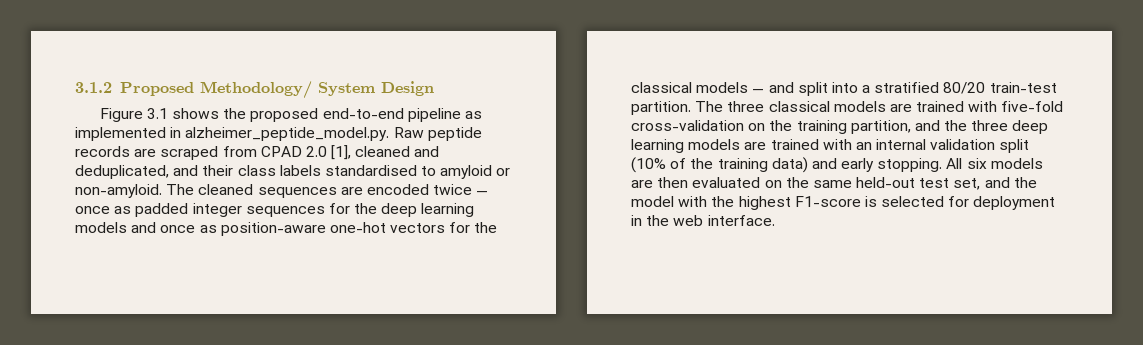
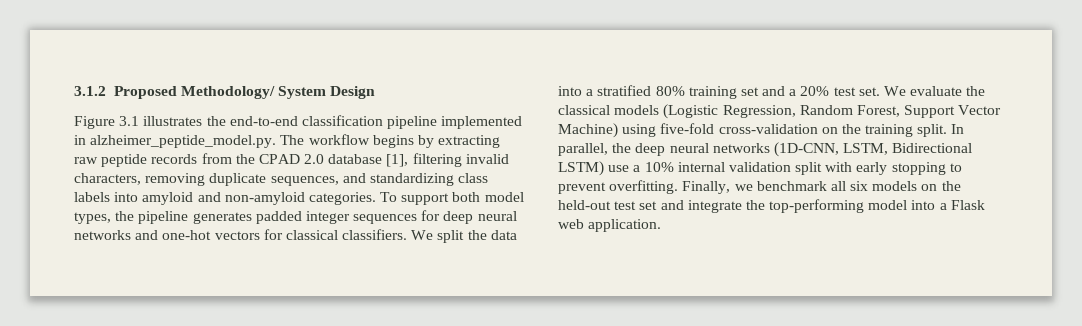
- Figure 3.1 shows the proposed end-to-end pipeline as implemented in alzheimer_peptide_model.py. Raw peptide records are scraped from CPAD 2.0 [1], cleaned and deduplicated, and their class labels standardised to amyloid or non-amyloid. The cleaned sequences are encoded twice — once as padded integer sequences for the deep learning models and once as position-aware one-hot vectors for the classical models — and split into a stratified 80/20 train-test partition. The three classical models are trained with five-fold cross-validation on the training partition, and the three deep learning models are trained with an internal validation split (10% of the training data) and early stopping. All six models are then evaluated on the same held-out test set, and the model with the highest F1-score is selected for deployment in the web interface.
+ Figure 3.1 illustrates the end-to-end classification pipeline implemented in alzheimer_peptide_model.py. The workflow begins by extracting raw peptide records from the CPAD 2.0 database [1], filtering invalid characters, removing duplicate sequences, and standardizing class labels into amyloid and non-amyloid categories. To support both model types, the pipeline generates padded integer sequences for deep neural networks and one-hot vectors for classical classifiers. We split the data into a stratified 80% training set and a 20% test set. We evaluate the classical models (Logistic Regression, Random Forest, Support Vector Machine) using five-fold cross-validation on the training split. In parallel, the deep neural networks (1D-CNN, LSTM, Bidirectional LSTM) use a 10% internal validation split with early stopping to prevent overfitting. Finally, we benchmark all six models on the held-out test set and integrate the top-performing model into a Flask web application.

